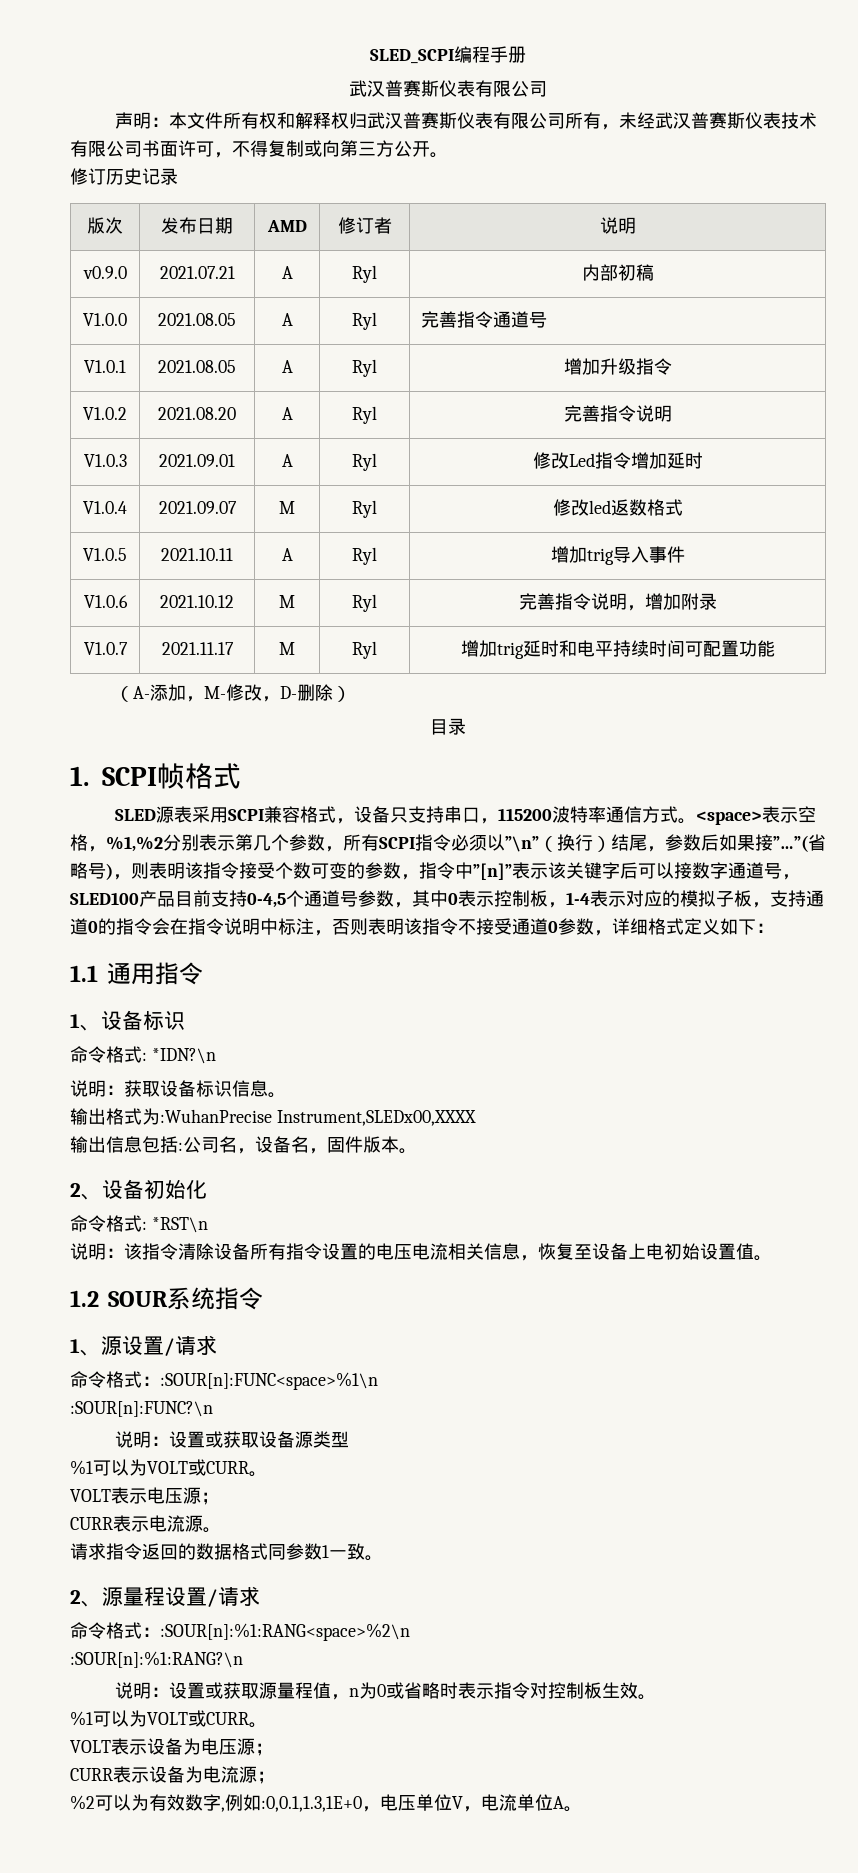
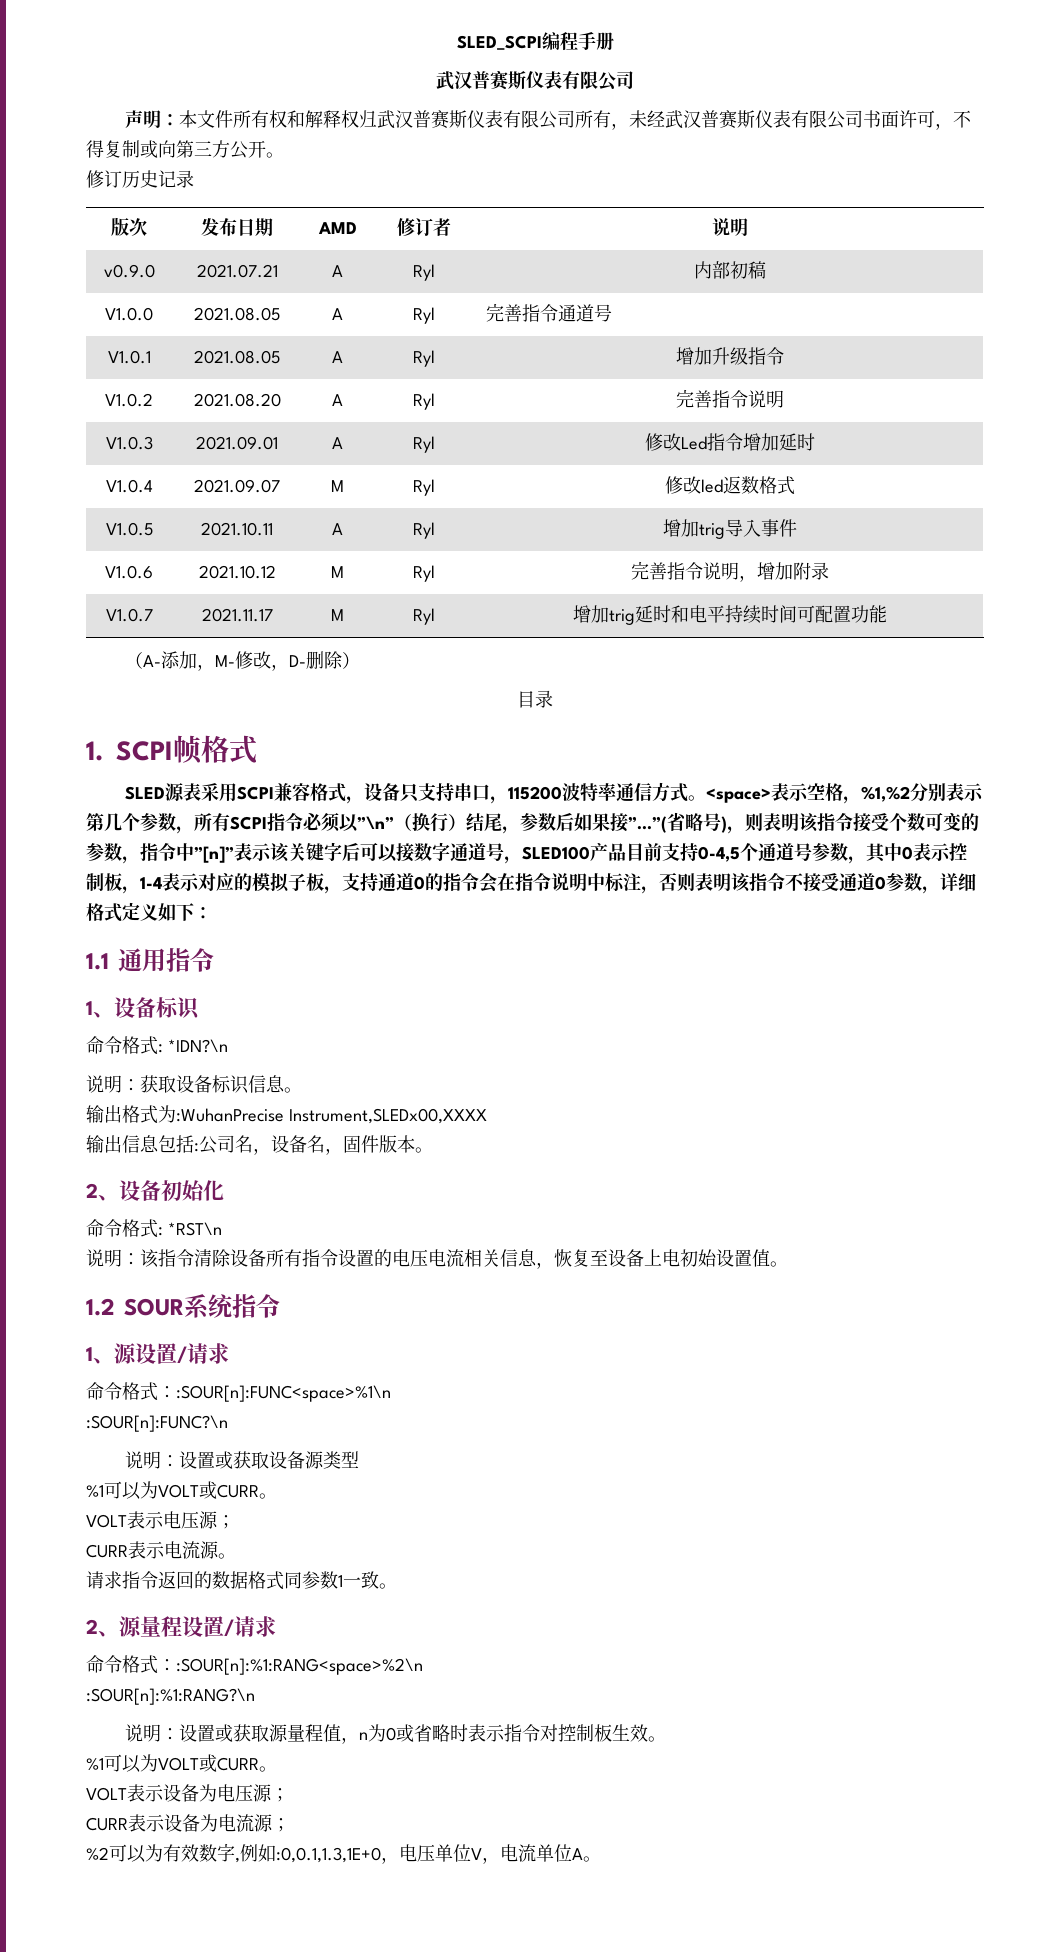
- 声明：本文件所有权和解释权归武汉普赛斯仪表有限公司所有，未经武汉普赛斯仪表技术有限公司书面许可，不得复制或向第三方公开。
+ 声明：本文件所有权和解释权归武汉普赛斯仪表有限公司所有，未经武汉普赛斯仪表有限公司书面许可，不得复制或向第三方公开。

